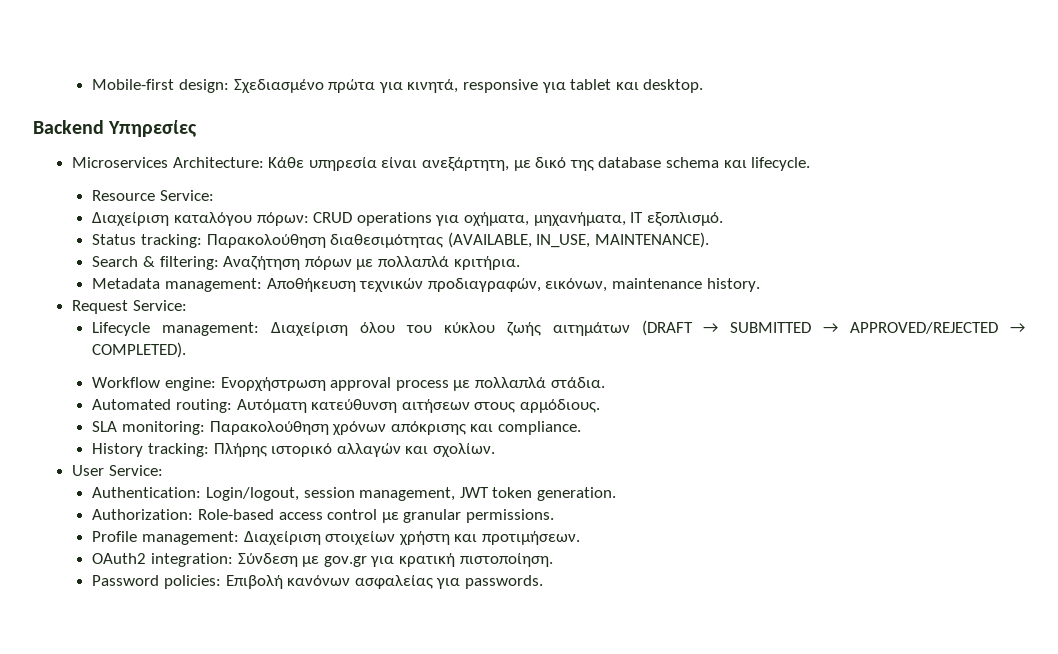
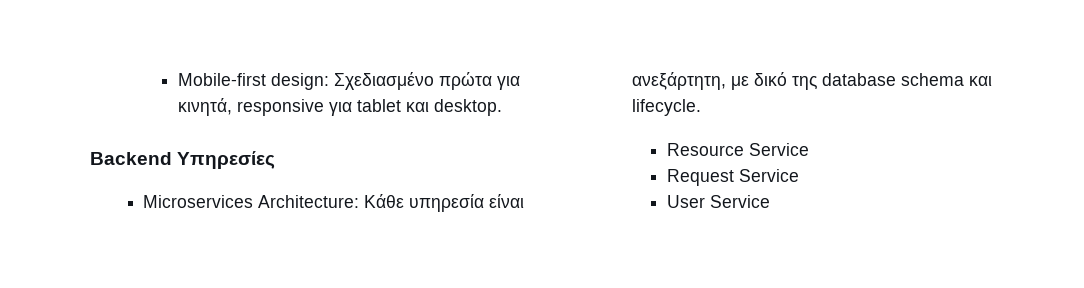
- Resource Service:
- Διαχείριση καταλόγου πόρων: CRUD operations για οχήματα, μηχανήματα, IT εξοπλισμό.
- Status tracking: Παρακολούθηση διαθεσιμότητας (AVAILABLE, IN_USE, MAINTENANCE).
- Search & filtering: Αναζήτηση πόρων με πολλαπλά κριτήρια.
- Metadata management: Αποθήκευση τεχνικών προδιαγραφών, εικόνων, maintenance history.
- Request Service:
- Lifecycle management: Διαχείριση όλου του κύκλου ζωής αιτημάτων (DRAFT → SUBMITTED → APPROVED/REJECTED → COMPLETED).
- Workflow engine: Ενορχήστρωση approval process με πολλαπλά στάδια.
- Automated routing: Αυτόματη κατεύθυνση αιτήσεων στους αρμόδιους.
- SLA monitoring: Παρακολούθηση χρόνων απόκρισης και compliance.
- History tracking: Πλήρης ιστορικό αλλαγών και σχολίων.
- User Service:
- Authentication: Login/logout, session management, JWT token generation.
- Authorization: Role-based access control με granular permissions.
- Profile management: Διαχείριση στοιχείων χρήστη και προτιμήσεων.
- OAuth2 integration: Σύνδεση με gov.gr για κρατική πιστοποίηση.
- Password policies: Επιβολή κανόνων ασφαλείας για passwords.
+ Resource Service
+ Request Service
+ User Service

